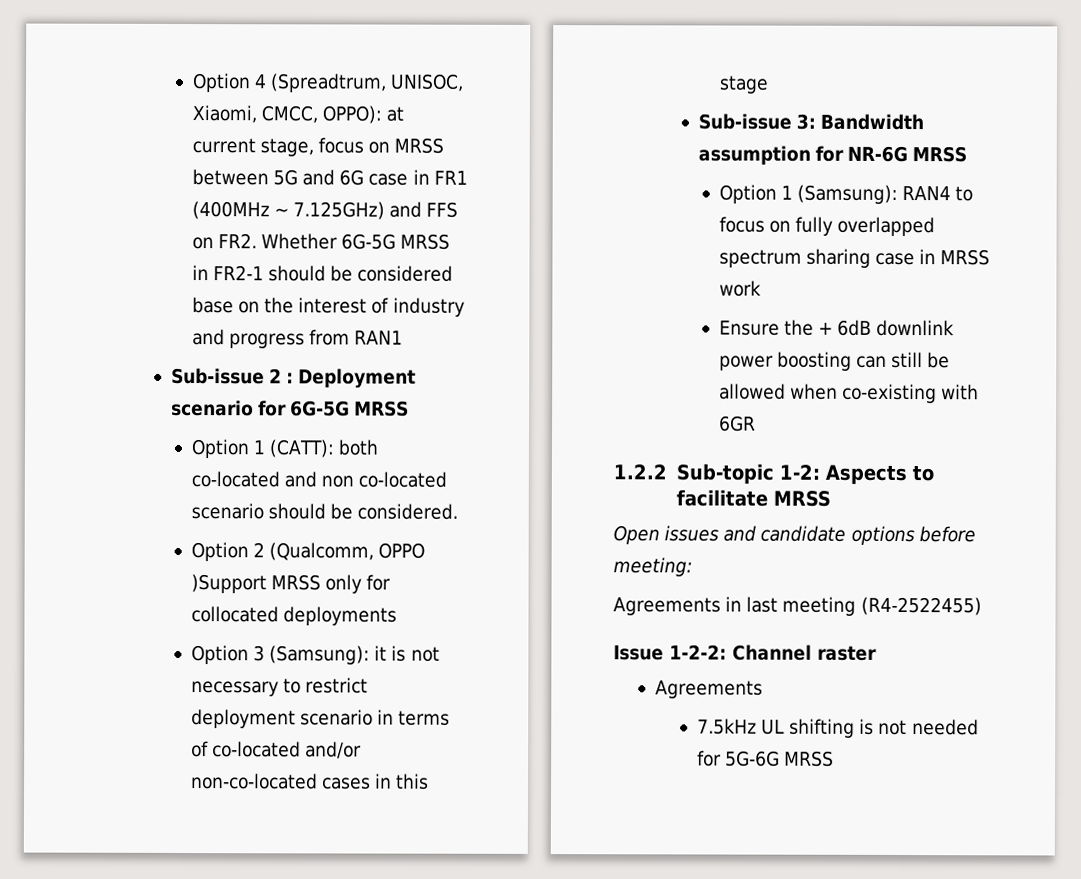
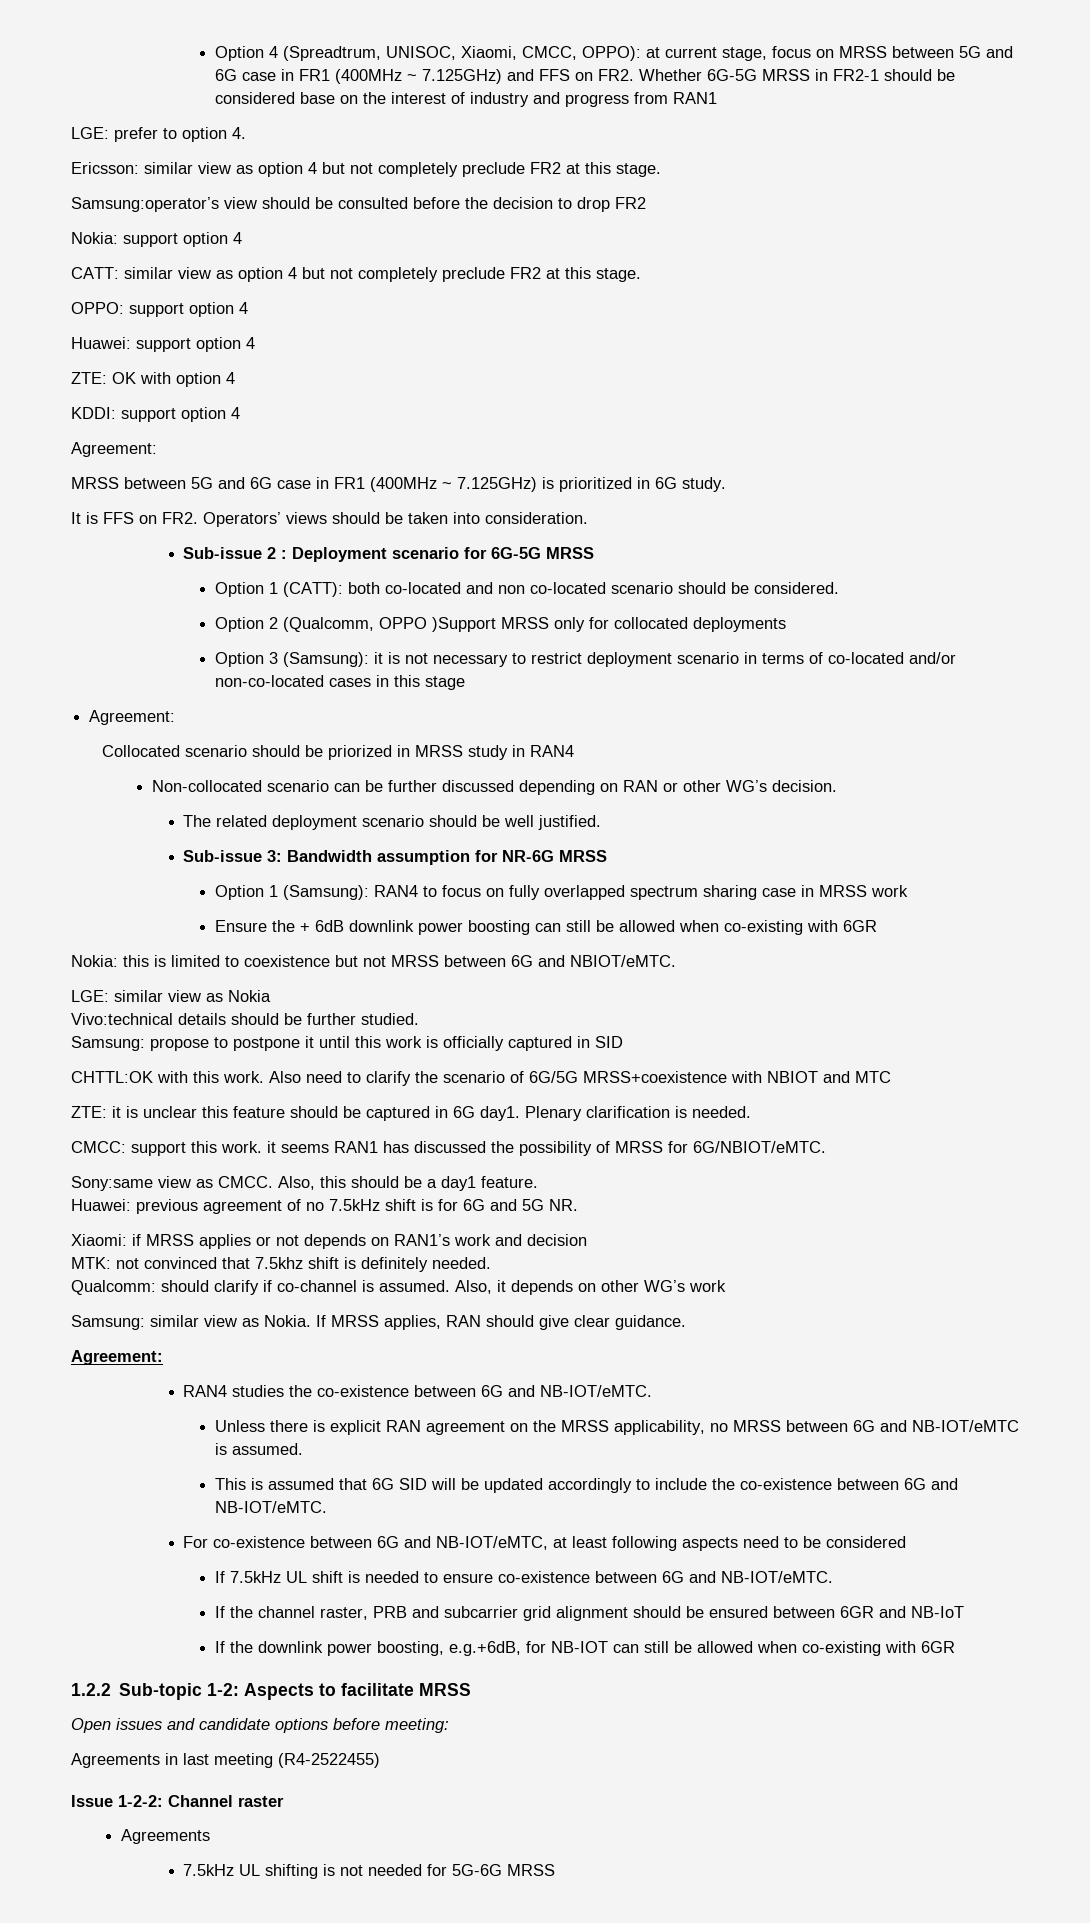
+ LGE: prefer to option 4.
+ Ericsson: similar view as option 4 but not completely preclude FR2 at this stage.
+ Samsung:operator’s view should be consulted before the decision to drop FR2
+ Nokia: support option 4
+ CATT: similar view as option 4 but not completely preclude FR2 at this stage.
+ OPPO: support option 4
+ Huawei: support option 4
+ ZTE: OK with option 4
+ KDDI: support option 4
+ Agreement:
+ MRSS between 5G and 6G case in FR1 (400MHz ~ 7.125GHz) is prioritized in 6G study.
+ It is FFS on FR2. Operators’ views should be taken into consideration.
  Option 3 (Samsung): it is not necessary to restrict deployment scenario in terms of co-located and/or non-co-located cases in this stage
+ Agreement:
+ Collocated scenario should be priorized in MRSS study in RAN4
+ Non-collocated scenario can be further discussed depending on RAN or other WG’s decision.
+ The related deployment scenario should be well justified.
+ Nokia: this is limited to coexistence but not MRSS between 6G and NBIOT/eMTC.
+ LGE: similar view as Nokia
+ Vivo:technical details should be further studied.
+ Samsung: propose to postpone it until this work is officially captured in SID
+ CHTTL:OK with this work. Also need to clarify the scenario of 6G/5G MRSS+coexistence with NBIOT and MTC
+ ZTE: it is unclear this feature should be captured in 6G day1. Plenary clarification is needed.
+ CMCC: support this work. it seems RAN1 has discussed the possibility of MRSS for 6G/NBIOT/eMTC.
+ Sony:same view as CMCC. Also, this should be a day1 feature.
+ Huawei: previous agreement of no 7.5kHz shift is for 6G and 5G NR.
+ Xiaomi: if MRSS applies or not depends on RAN1’s work and decision
+ MTK: not convinced that 7.5khz shift is definitely needed.
+ Qualcomm: should clarify if co-channel is assumed. Also, it depends on other WG’s work
+ Samsung: similar view as Nokia. If MRSS applies, RAN should give clear guidance.
+ Agreement:
+ RAN4 studies the co-existence between 6G and NB-IOT/eMTC.
+ Unless there is explicit RAN agreement on the MRSS applicability, no MRSS between 6G and NB-IOT/eMTC is assumed.
+ This is assumed that 6G SID will be updated accordingly to include the co-existence between 6G and NB-IOT/eMTC.
+ For co-existence between 6G and NB-IOT/eMTC, at least following aspects need to be considered
+ If 7.5kHz UL shift is needed to ensure co-existence between 6G and NB-IOT/eMTC.
+ If the channel raster, PRB and subcarrier grid alignment should be ensured between 6GR and NB-IoT
+ If the downlink power boosting, e.g.+6dB, for NB-IOT can still be allowed when co-existing with 6GR

